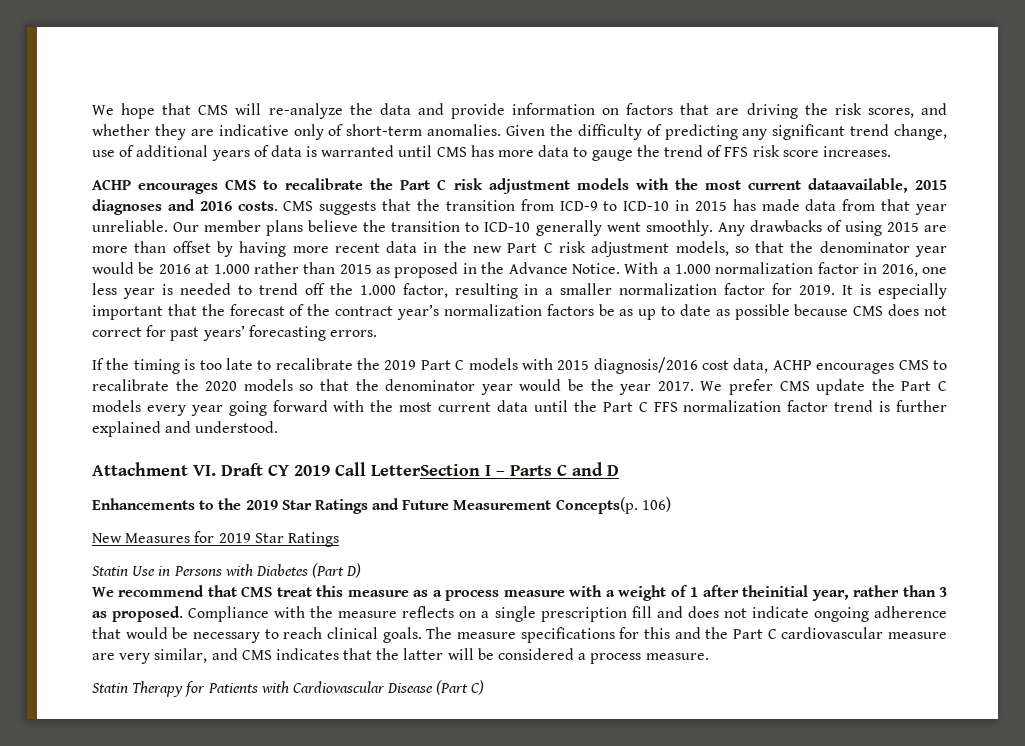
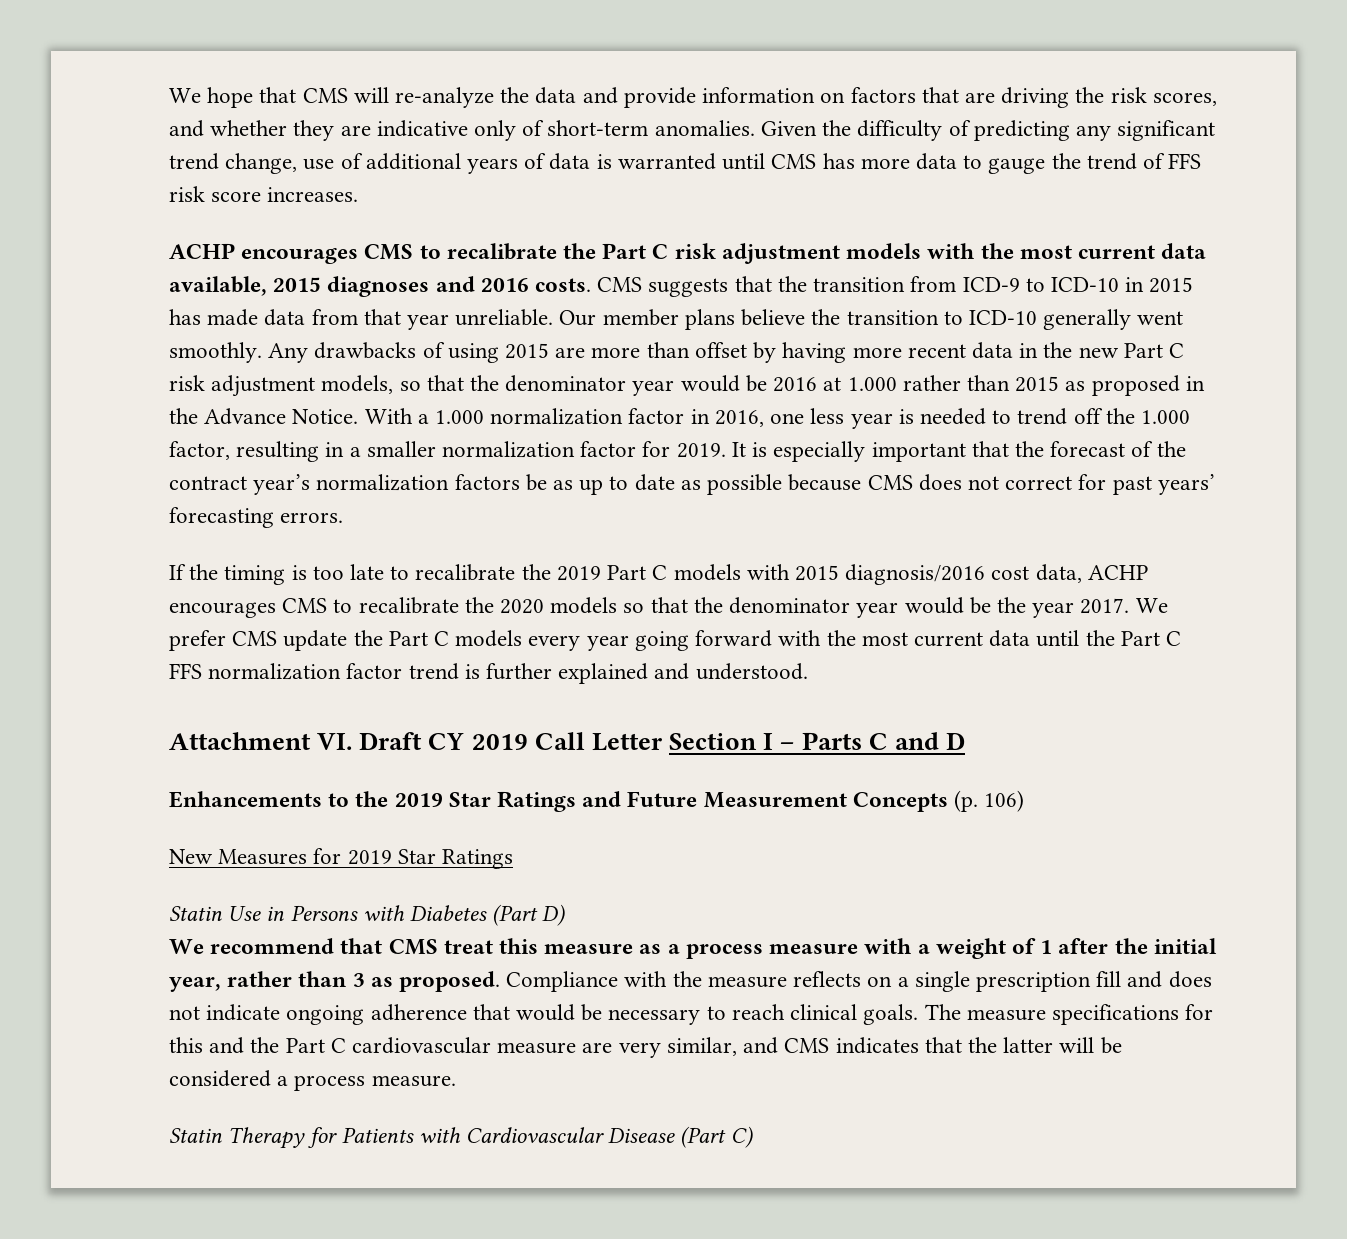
- ACHP encourages CMS to recalibrate the Part C risk adjustment models with the most current dataavailable, 2015 diagnoses and 2016 costs.
+ ACHP encourages CMS to recalibrate the Part C risk adjustment models with the most current data available, 2015 diagnoses and 2016 costs.
- Attachment VI. Draft CY 2019 Call LetterSection I – Parts C and D
+ Attachment VI. Draft CY 2019 Call Letter Section I – Parts C and D
- Enhancements to the 2019 Star Ratings and Future Measurement Concepts(p. 106)
+ Enhancements to the 2019 Star Ratings and Future Measurement Concepts (p. 106)
- We recommend that CMS treat this measure as a process measure with a weight of 1 after theinitial year, rather than 3 as proposed.
+ We recommend that CMS treat this measure as a process measure with a weight of 1 after the initial year, rather than 3 as proposed.

